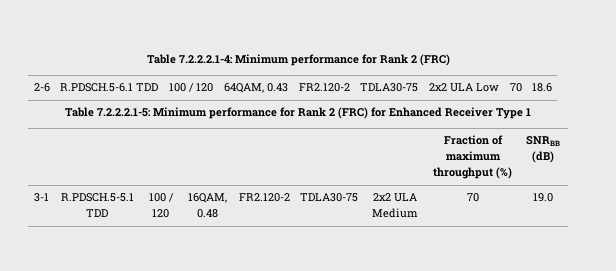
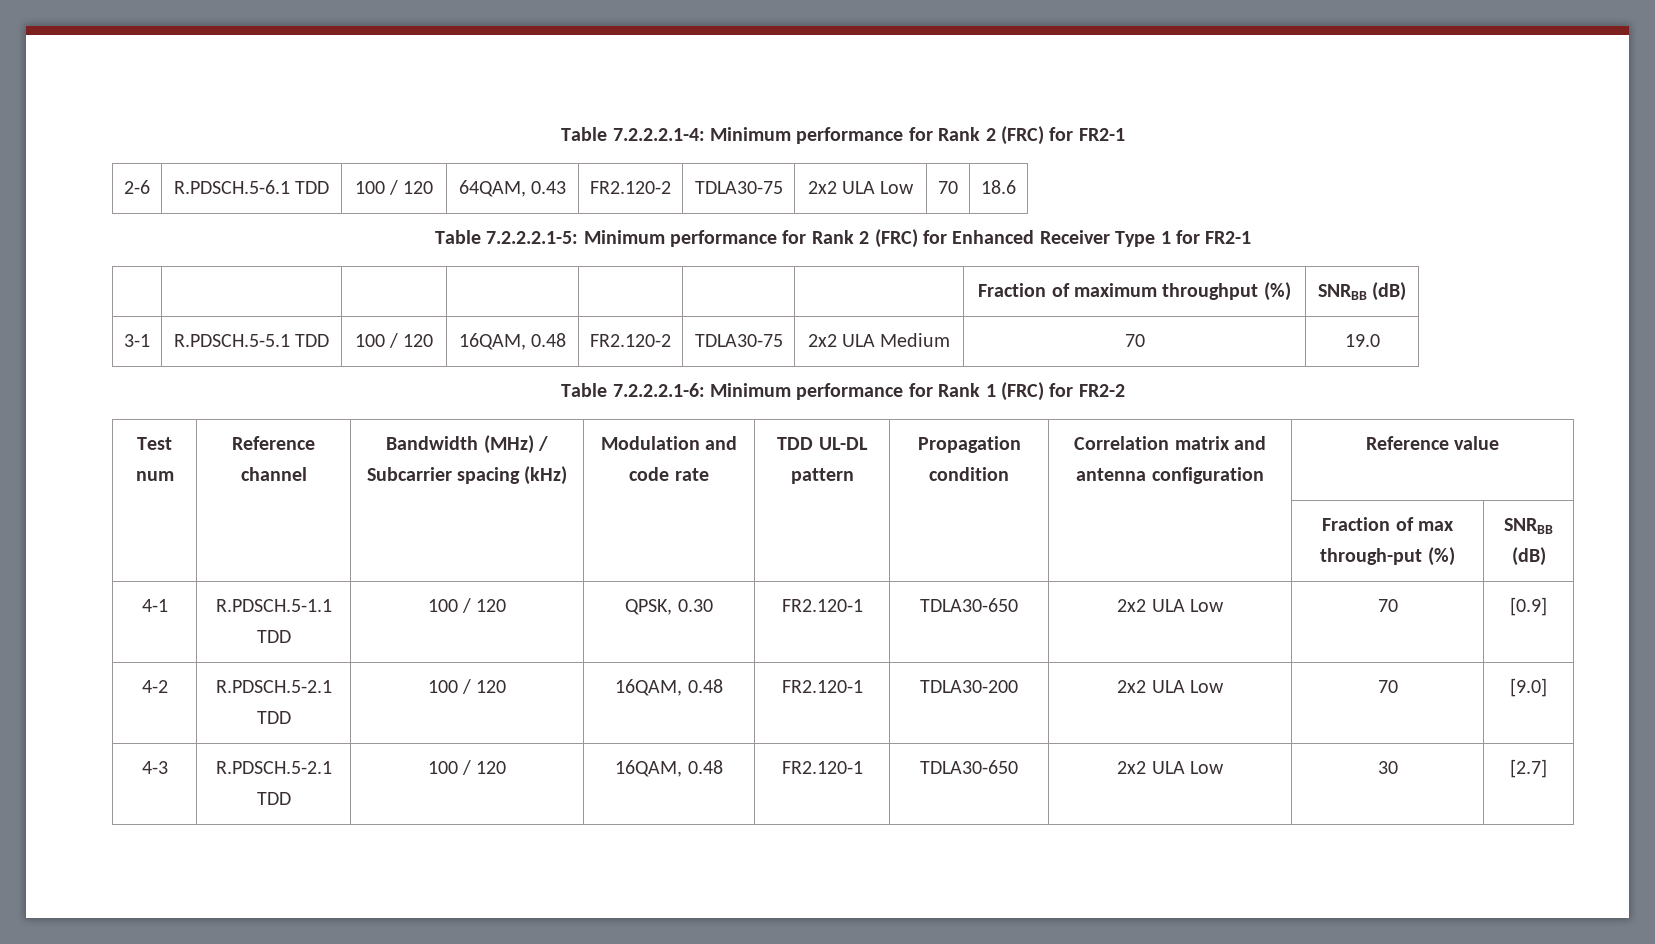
- Table 7.2.2.2.1-4: Minimum performance for Rank 2 (FRC)
+ Table 7.2.2.2.1-4: Minimum performance for Rank 2 (FRC) for FR2-1
- Table 7.2.2.2.1-5: Minimum performance for Rank 2 (FRC) for Enhanced Receiver Type 1
+ Table 7.2.2.2.1-5: Minimum performance for Rank 2 (FRC) for Enhanced Receiver Type 1 for FR2-1
+ Table 7.2.2.2.1-6: Minimum performance for Rank 1 (FRC) for FR2-2
+ Test num | Reference channel | Bandwidth (MHz) / Subcarrier spacing (kHz) | Modulation and code rate | TDD UL-DL pattern | Propagation condition | Correlation matrix and antenna configuration | Reference value
+ | | | | | | | Fraction of max through-put (%) | SNRBB (dB)
+ 4-1 | R.PDSCH.5-1.1 TDD | 100 / 120 | QPSK, 0.30 | FR2.120-1 | TDLA30-650 | 2x2 ULA Low | 70 | [0.9]
+ 4-2 | R.PDSCH.5-2.1 TDD | 100 / 120 | 16QAM, 0.48 | FR2.120-1 | TDLA30-200 | 2x2 ULA Low | 70 | [9.0]
+ 4-3 | R.PDSCH.5-2.1 TDD | 100 / 120 | 16QAM, 0.48 | FR2.120-1 | TDLA30-650 | 2x2 ULA Low | 30 | [2.7]

